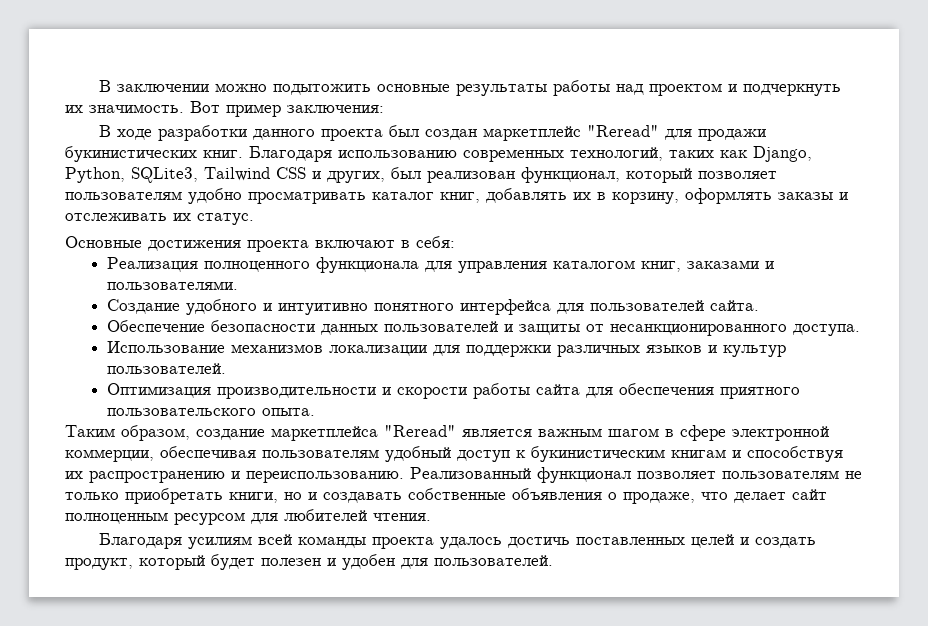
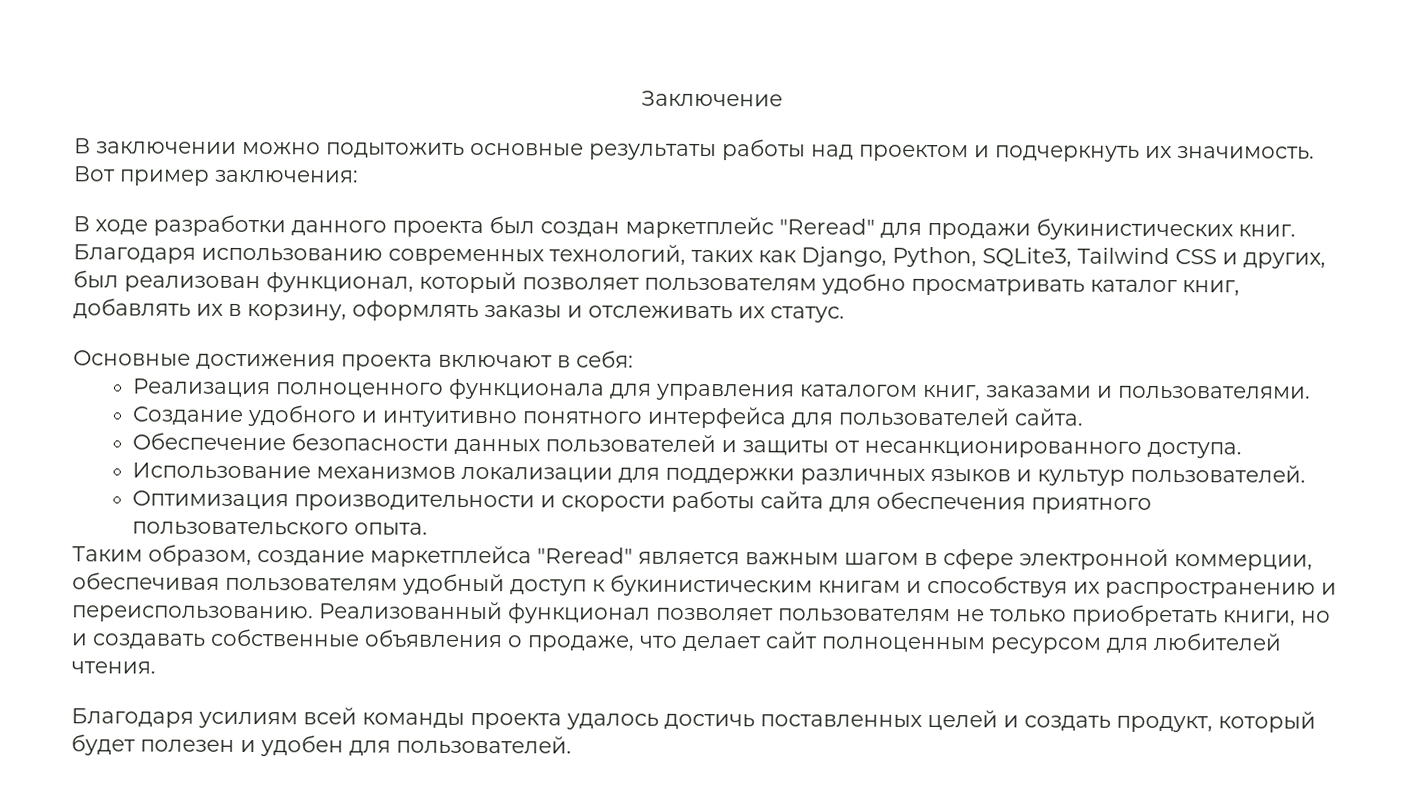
+ Заключение

